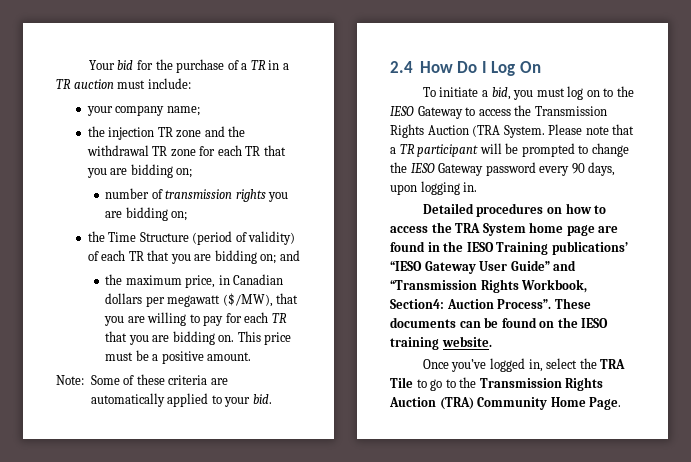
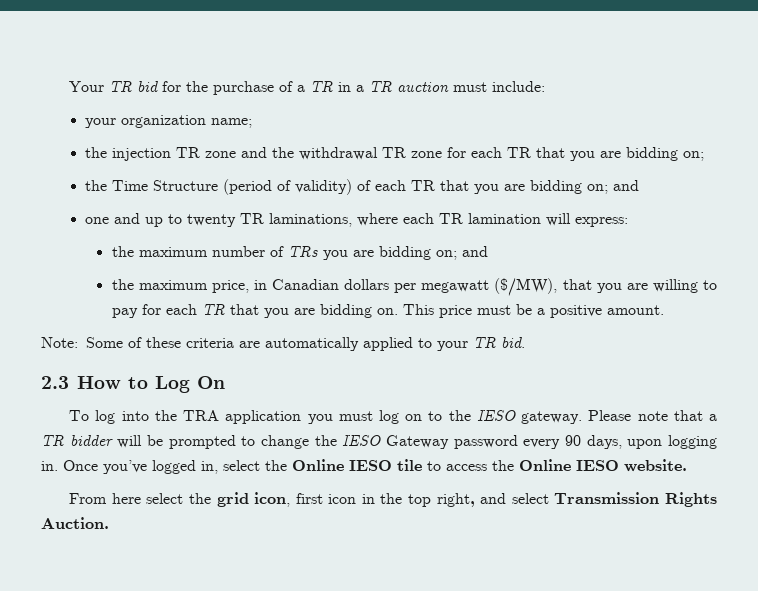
- Your bid for the purchase of a TR in a TR auction must include:
+ Your TR bid for the purchase of a TR in a TR auction must include:
- your company name;
+ your organization name;
- number of transmission rights you are bidding on;
+ one and up to twenty TR laminations, where each TR lamination will express:
+ the maximum number of TRs you are bidding on; and
- Note: Some of these criteria are automatically applied to your bid.
+ Note: Some of these criteria are automatically applied to your TR bid.
- 2.4 How Do I Log On
+ 2.3 How to Log On
- To initiate a bid, you must log on to the IESO Gateway to access the Transmission Rights Auction (TRA System.
+ To log into the TRA application you must log on to the IESO gateway.
- Please note that a TR participant will be prompted to change the IESO Gateway password every 90 days, upon logging in.
- Detailed procedures on how to access the TRA System home page are found in the IESO Training publications’ “IESO Gateway User Guide” and “Transmission Rights Workbook, Section4: Auction Process”. These documents can be found on the IESO training website.
- Once you’ve logged in, select the TRA Tile to go to the Transmission Rights Auction (TRA) Community Home Page.
+ Please note that a TR bidder will be prompted to change the IESO Gateway password every 90 days, upon logging in. Once you’ve logged in, select the Online IESO tile to access the Online IESO website.
+ From here select the grid icon, first icon in the top right, and select Transmission Rights Auction.

